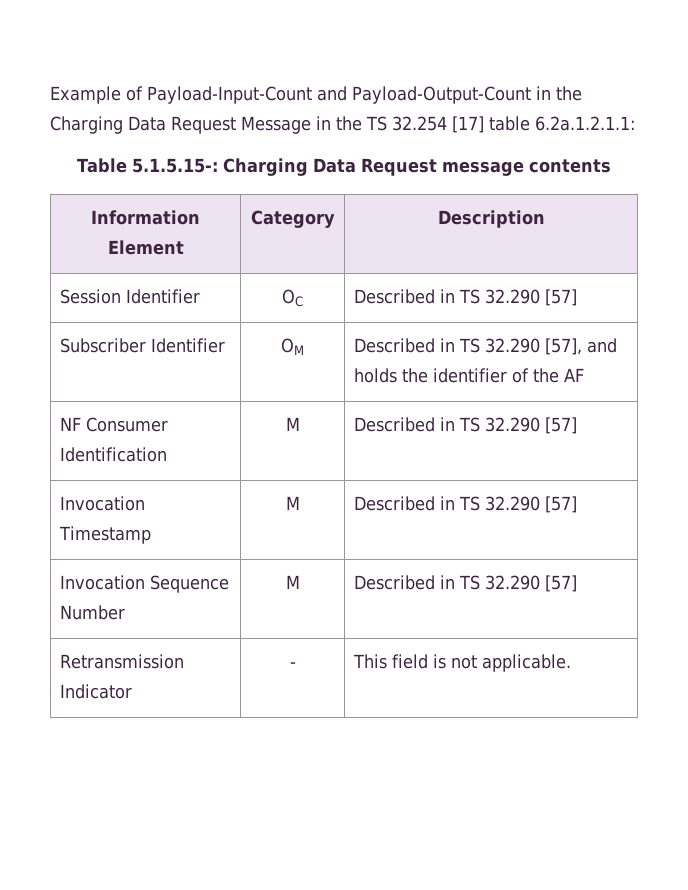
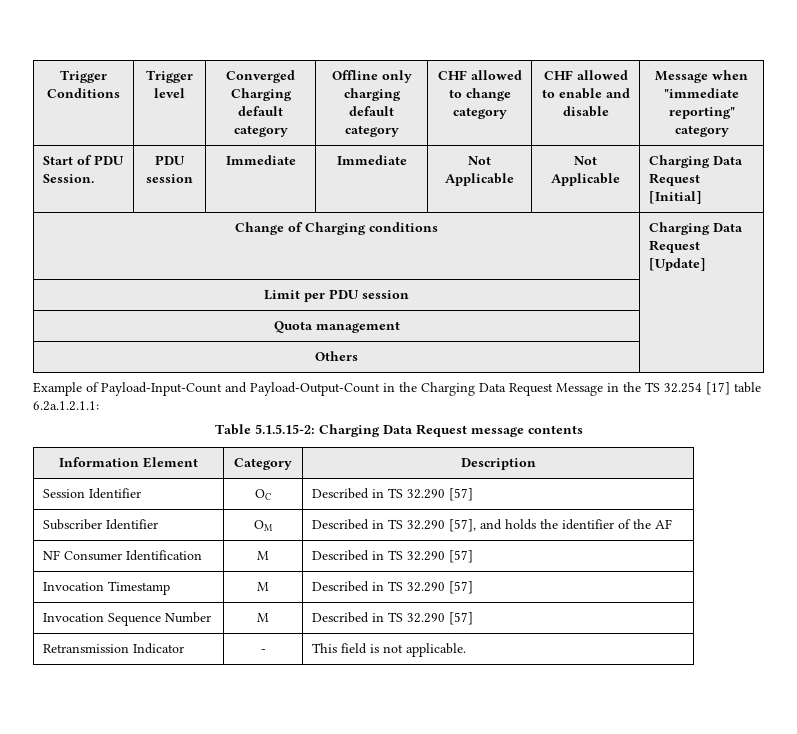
+ Trigger Conditions | Trigger level | Converged Charging default category | Offline only charging default category | CHF allowed to change category | CHF allowed to enable and disable | Message when "immediate reporting" category
+ Start of PDU Session. | PDU session | Immediate | Immediate | Not Applicable | Not Applicable | Charging Data Request [Initial]
+ Change of Charging conditions | Charging Data Request [Update]
+ Limit per PDU session |
+ Quota management |
+ Others |
- Table 5.1.5.15-: Charging Data Request message contents
+ Table 5.1.5.15-2: Charging Data Request message contents

